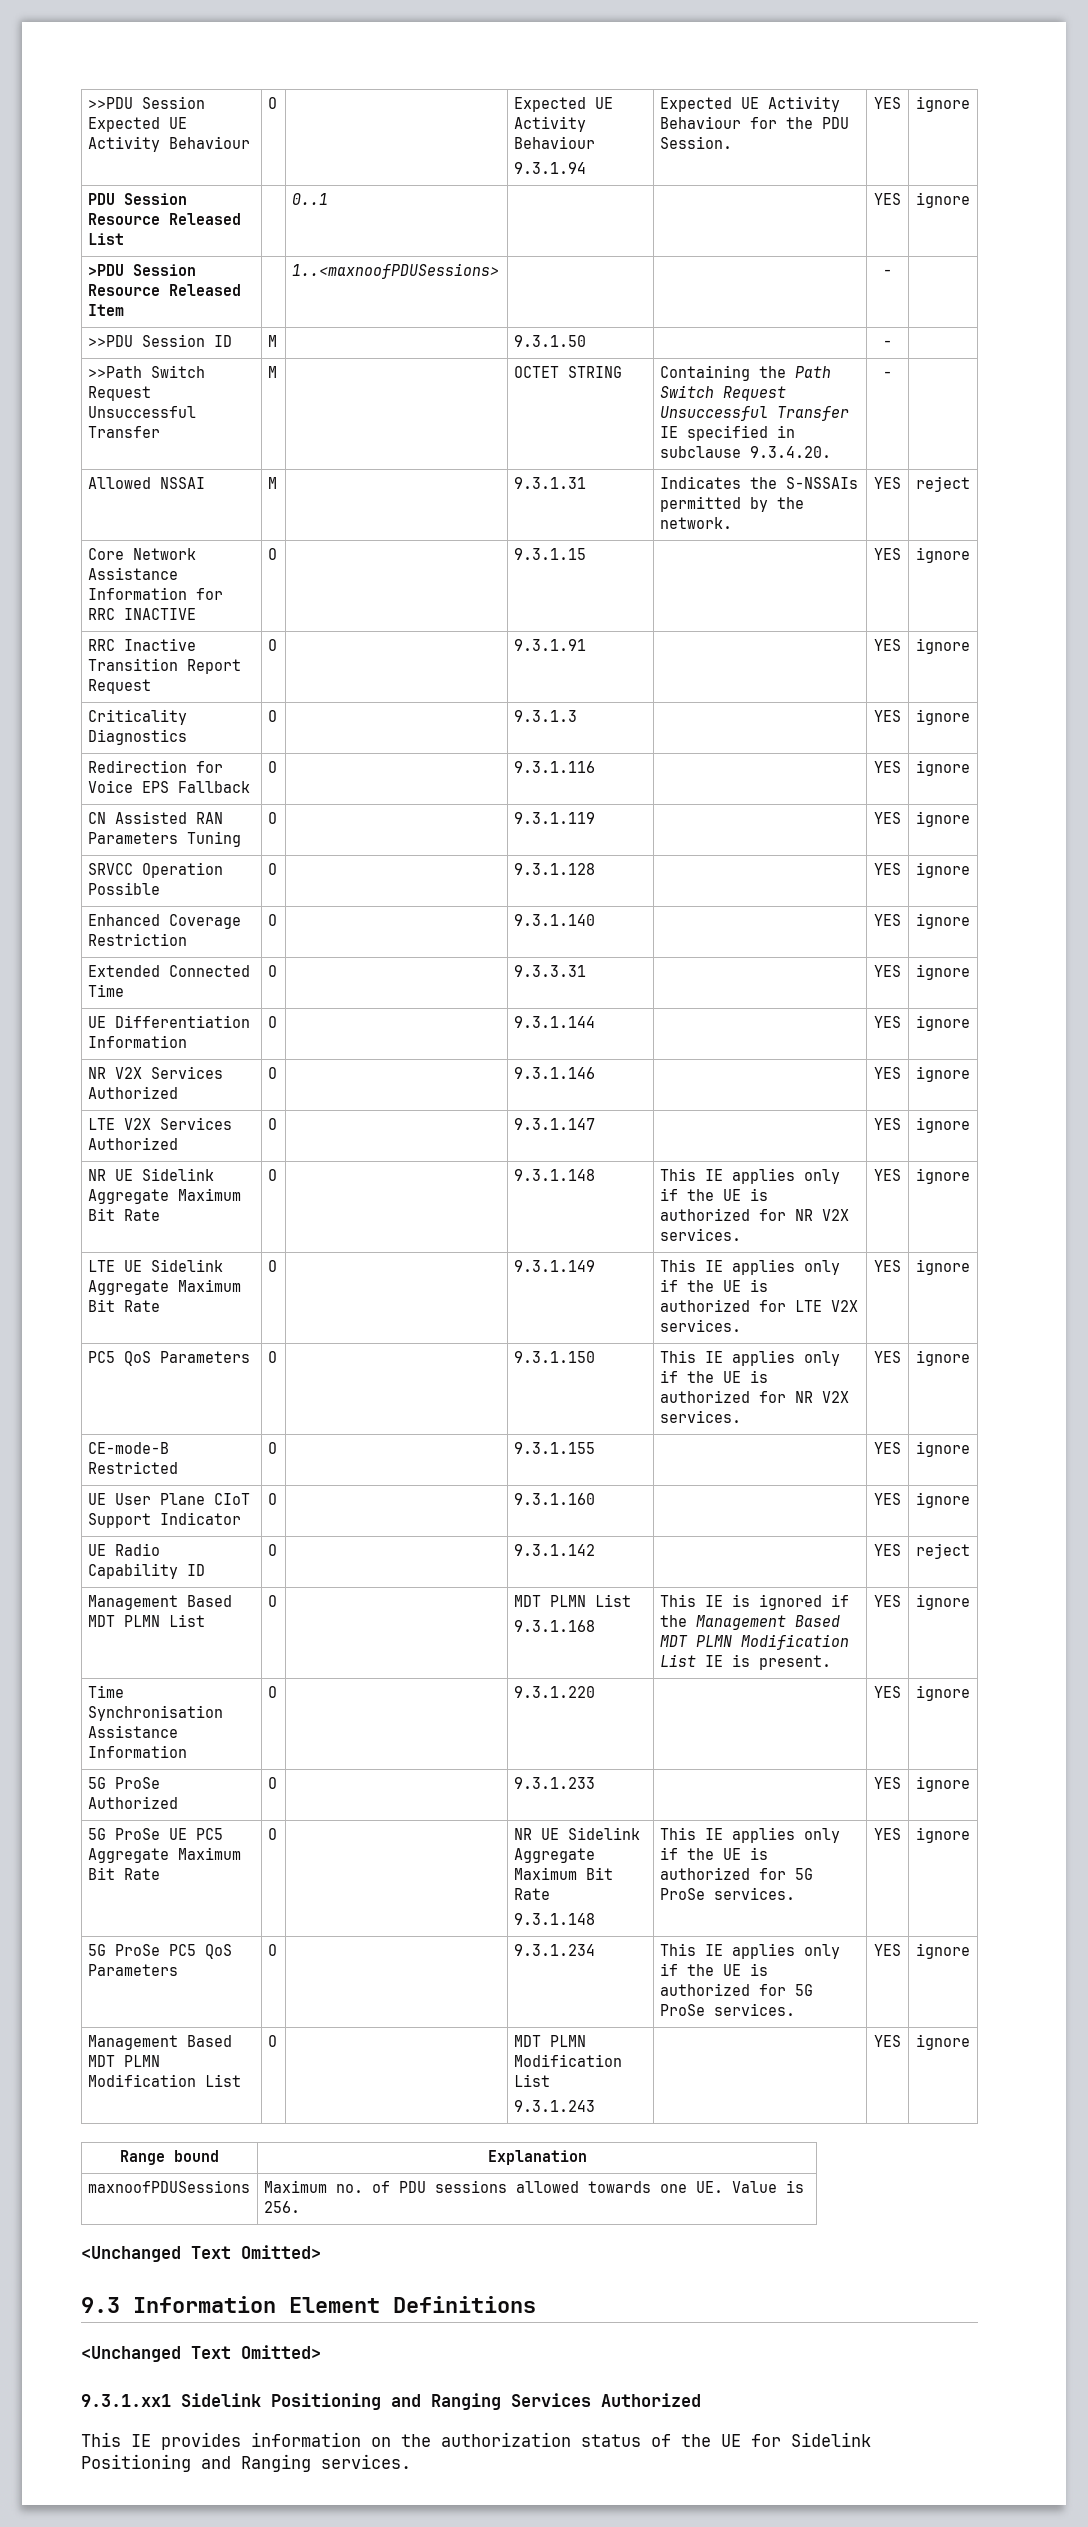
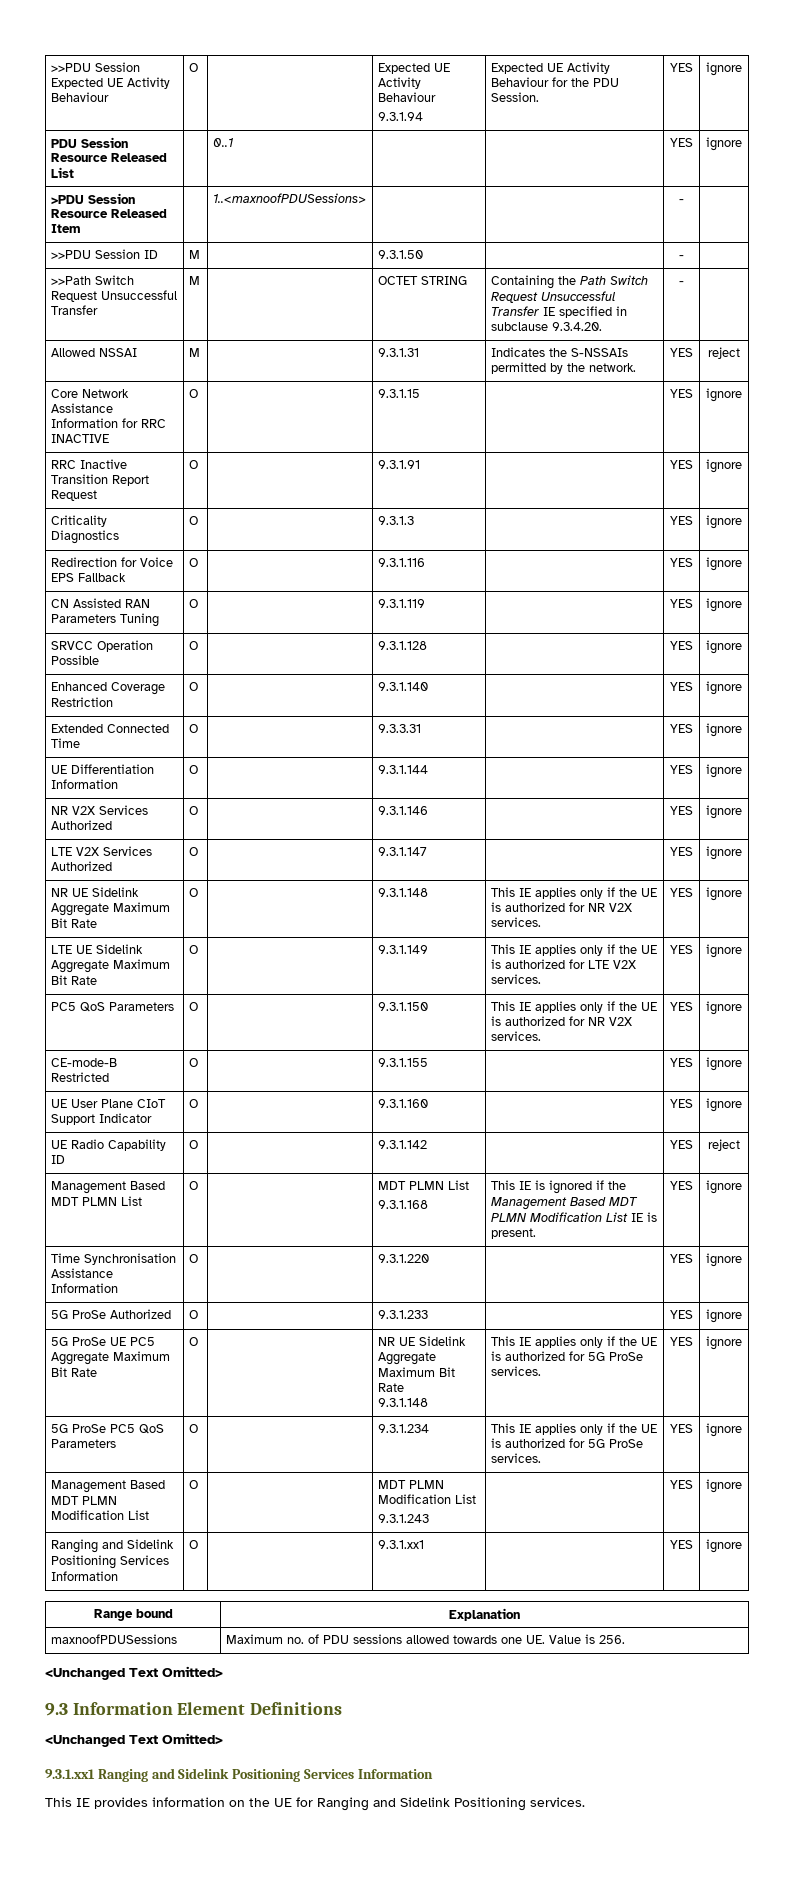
+ Ranging and Sidelink Positioning Services Information | O | | 9.3.1.xx1 | | YES | ignore
- 9.3.1.xx1 Sidelink Positioning and Ranging Services Authorized
+ 9.3.1.xx1 Ranging and Sidelink Positioning Services Information
- This IE provides information on the authorization status of the UE for Sidelink Positioning and Ranging services.
+ This IE provides information on the UE for Ranging and Sidelink Positioning services.

